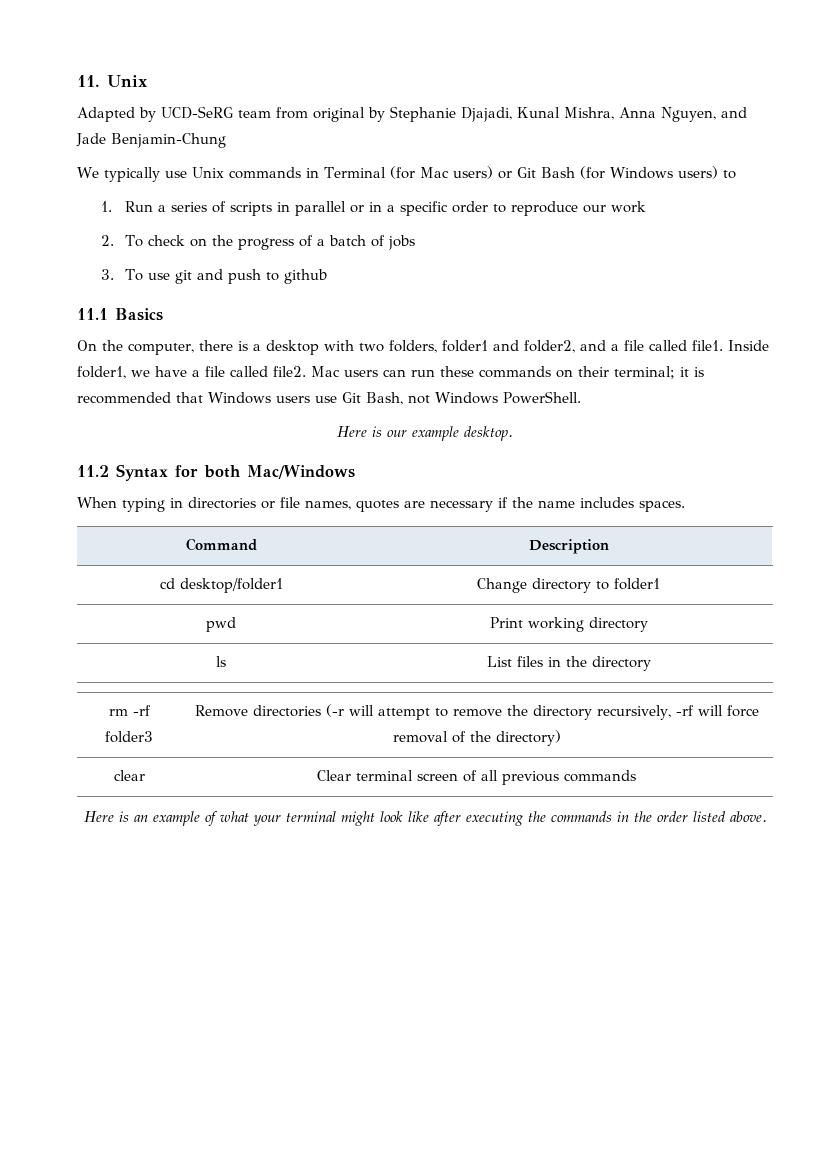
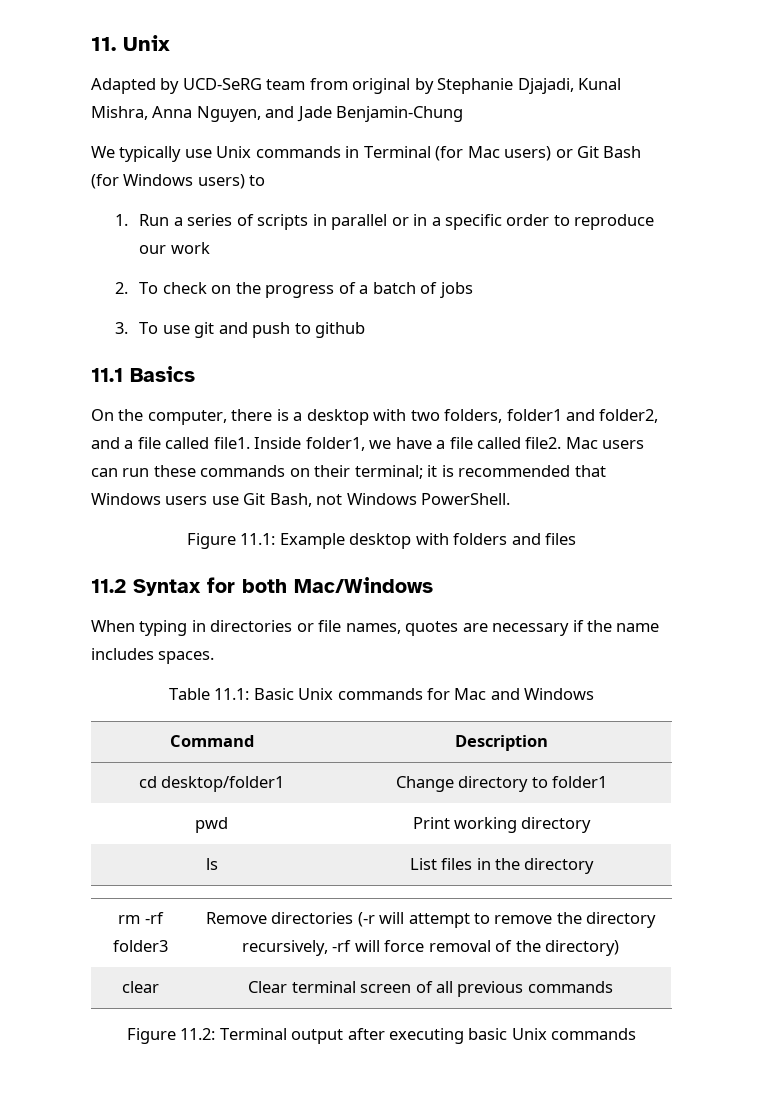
- Here is our example desktop.
+ Figure 11.1: Example desktop with folders and files
+ Table 11.1: Basic Unix commands for Mac and Windows
- Here is an example of what your terminal might look like after executing the commands in the order listed above.
+ Figure 11.2: Terminal output after executing basic Unix commands

